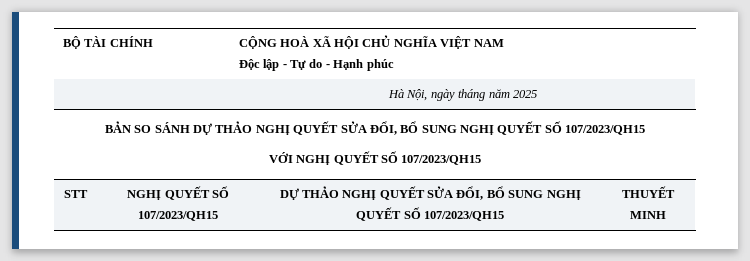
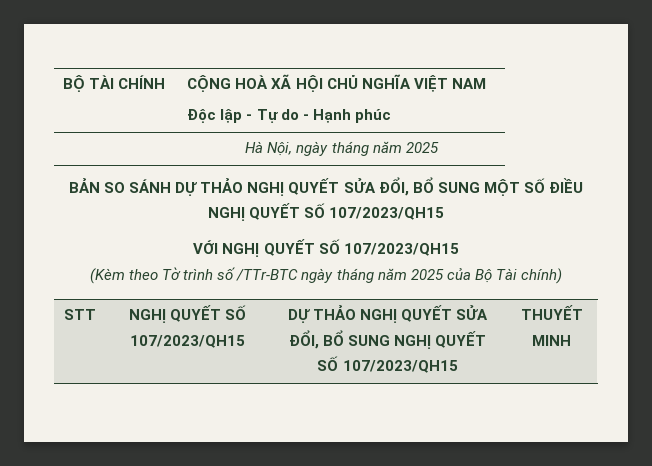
- BẢN SO SÁNH DỰ THẢO NGHỊ QUYẾT SỬA ĐỔI, BỔ SUNG NGHỊ QUYẾT SỐ 107/2023/QH15
+ BẢN SO SÁNH DỰ THẢO NGHỊ QUYẾT SỬA ĐỔI, BỔ SUNG MỘT SỐ ĐIỀU NGHỊ QUYẾT SỐ 107/2023/QH15
+ (Kèm theo Tờ trình số /TTr-BTC ngày tháng năm 2025 của Bộ Tài chính)

